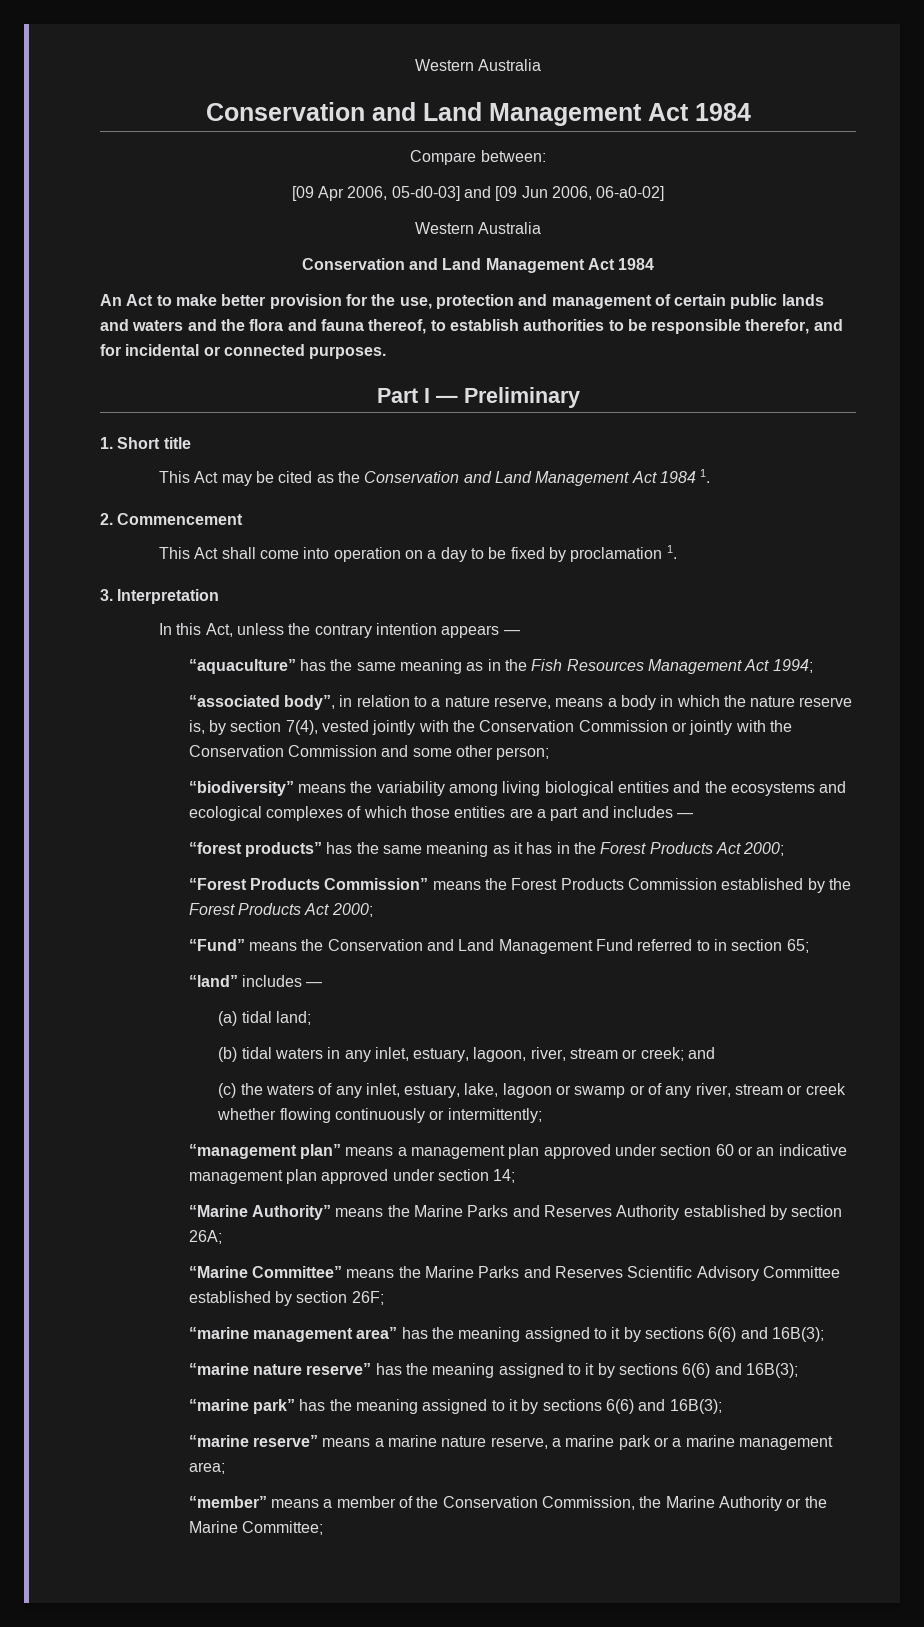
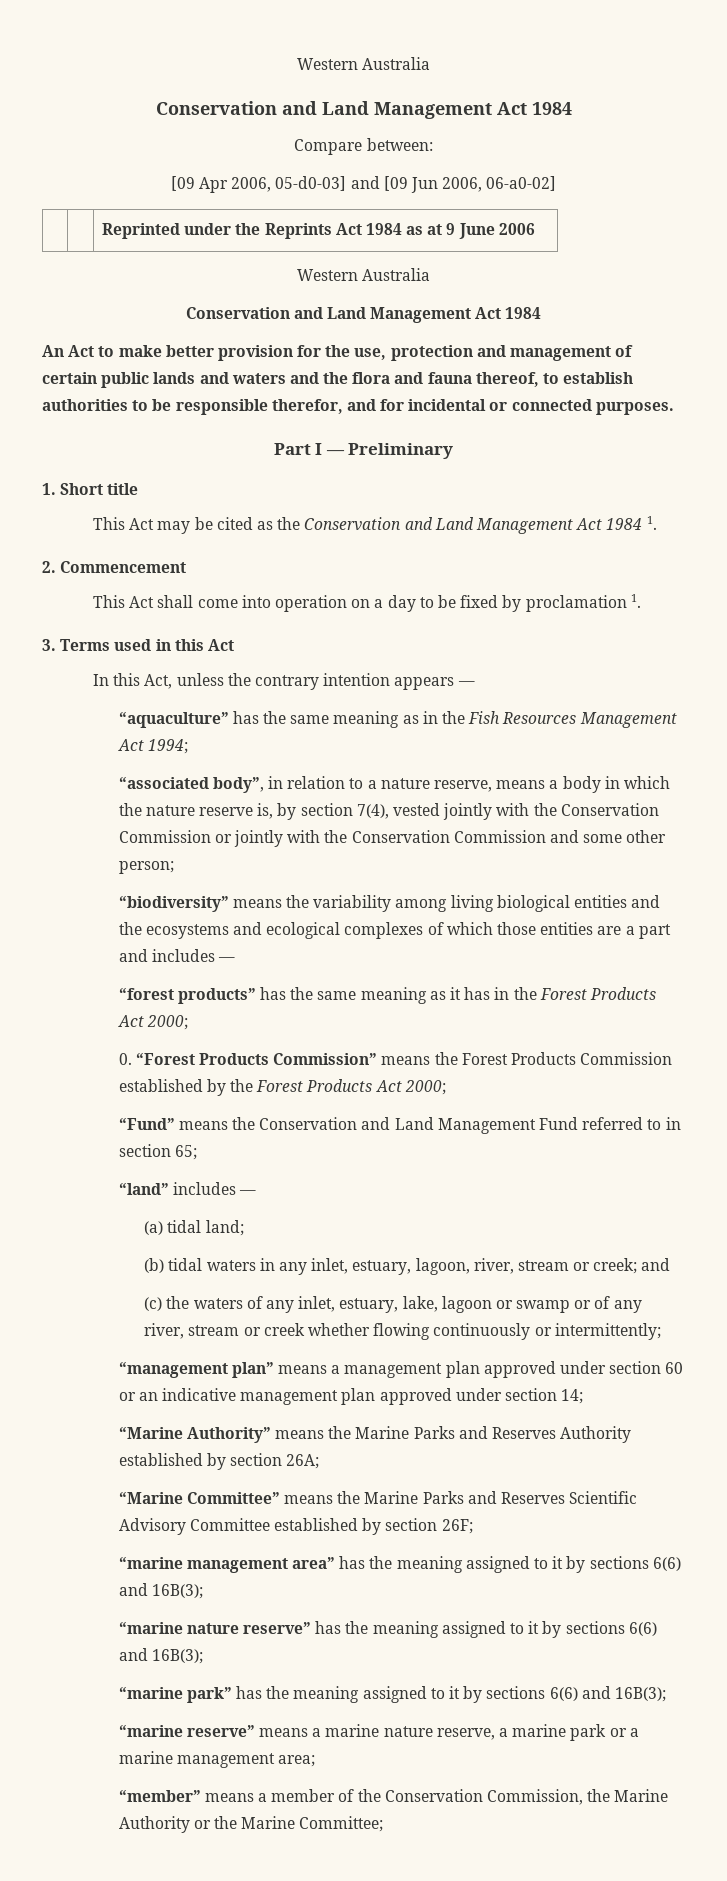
+ | | Reprinted under the Reprints Act 1984 as at 9 June 2006
- 3. Interpretation
+ 3. Terms used in this Act
- “Forest Products Commission” means the Forest Products Commission established by the Forest Products Act 2000;
+ 0. “Forest Products Commission” means the Forest Products Commission established by the Forest Products Act 2000;

